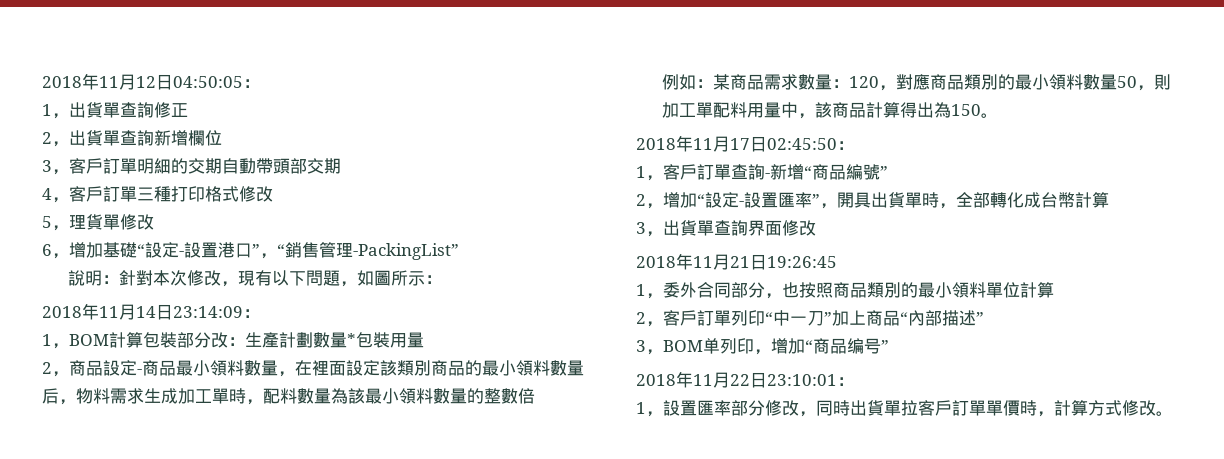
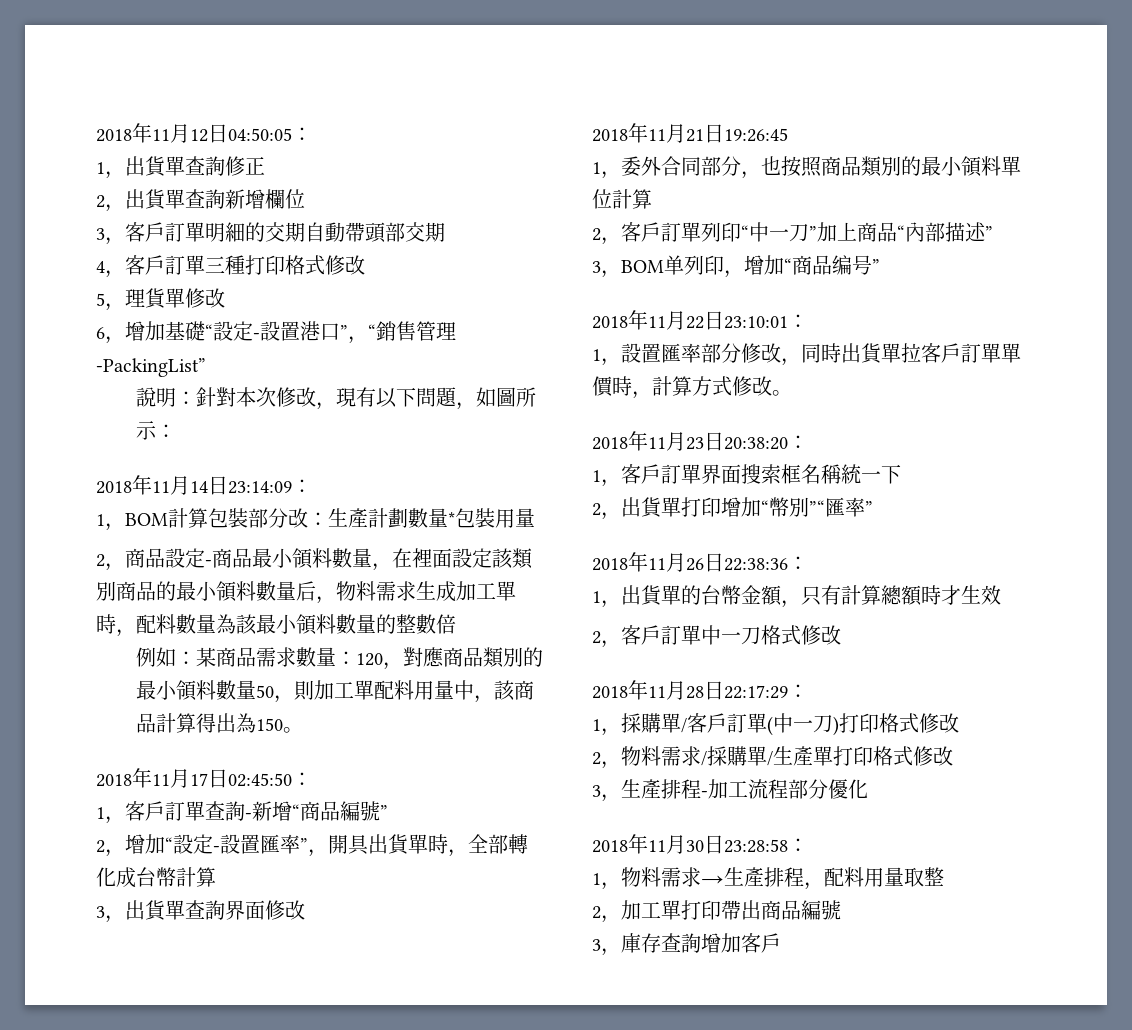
+ 2018年11月23日20:38:20：
+ 1，客戶訂單界面搜索框名稱統一下
+ 2，出貨單打印增加“幣別”“匯率”
+ 2018年11月26日22:38:36：
+ 1，出貨單的台幣金額，只有計算總額時才生效
+ 2，客戶訂單中一刀格式修改
+ 2018年11月28日22:17:29：
+ 1，採購單/客戶訂單(中一刀)打印格式修改
+ 2，物料需求/採購單/生產單打印格式修改
+ 3，生產排程-加工流程部分優化
+ 2018年11月30日23:28:58：
+ 1，物料需求→生產排程，配料用量取整
+ 2，加工單打印帶出商品編號
+ 3，庫存查詢增加客戶

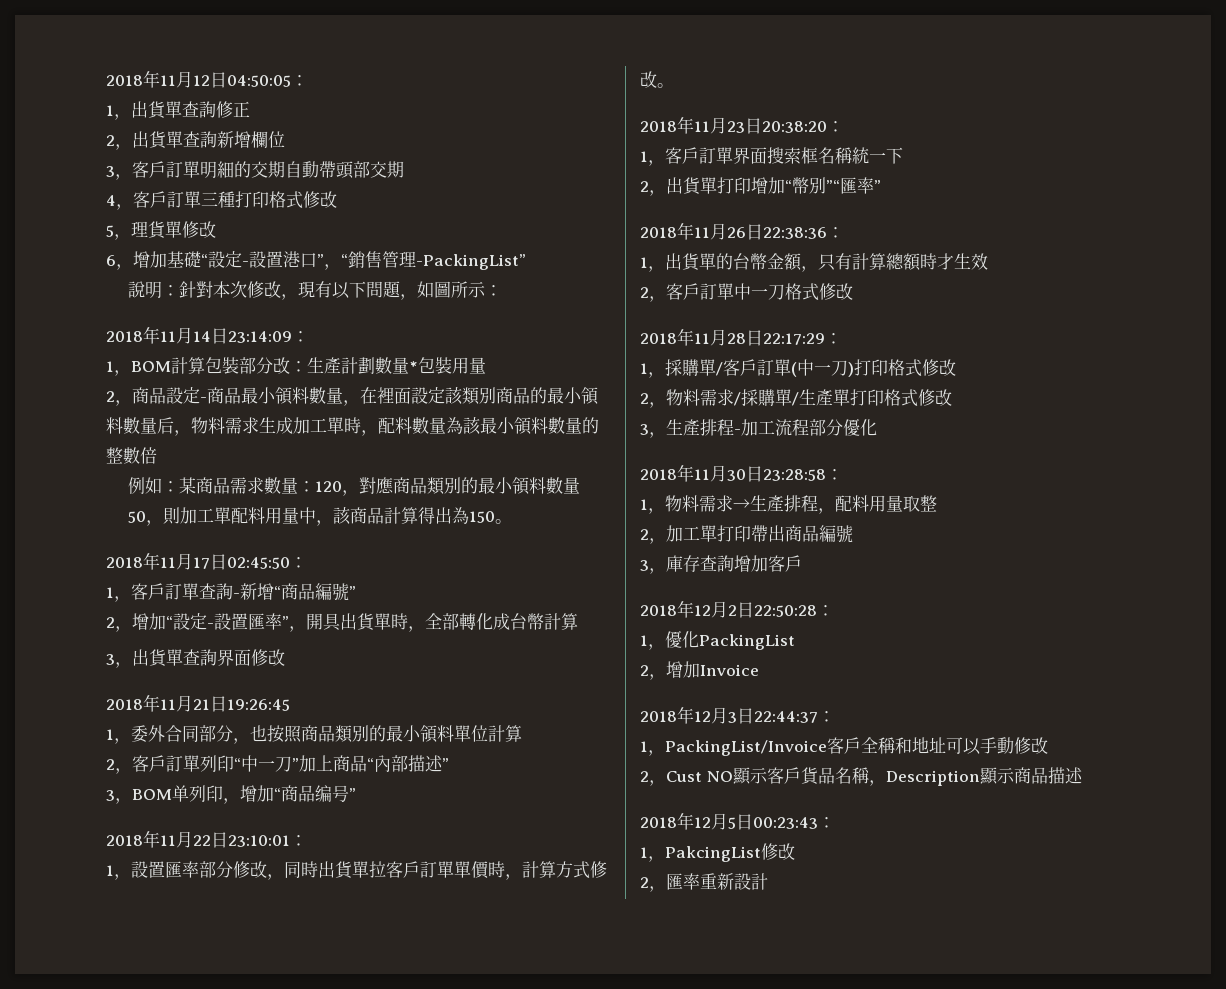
+ 2018年12月2日22:50:28：
+ 1，優化PackingList
+ 2，增加Invoice
+ 2018年12月3日22:44:37：
+ 1，PackingList/Invoice客戶全稱和地址可以手動修改
+ 2，Cust NO顯示客戶貨品名稱，Description顯示商品描述
+ 2018年12月5日00:23:43：
+ 1，PakcingList修改
+ 2，匯率重新設計

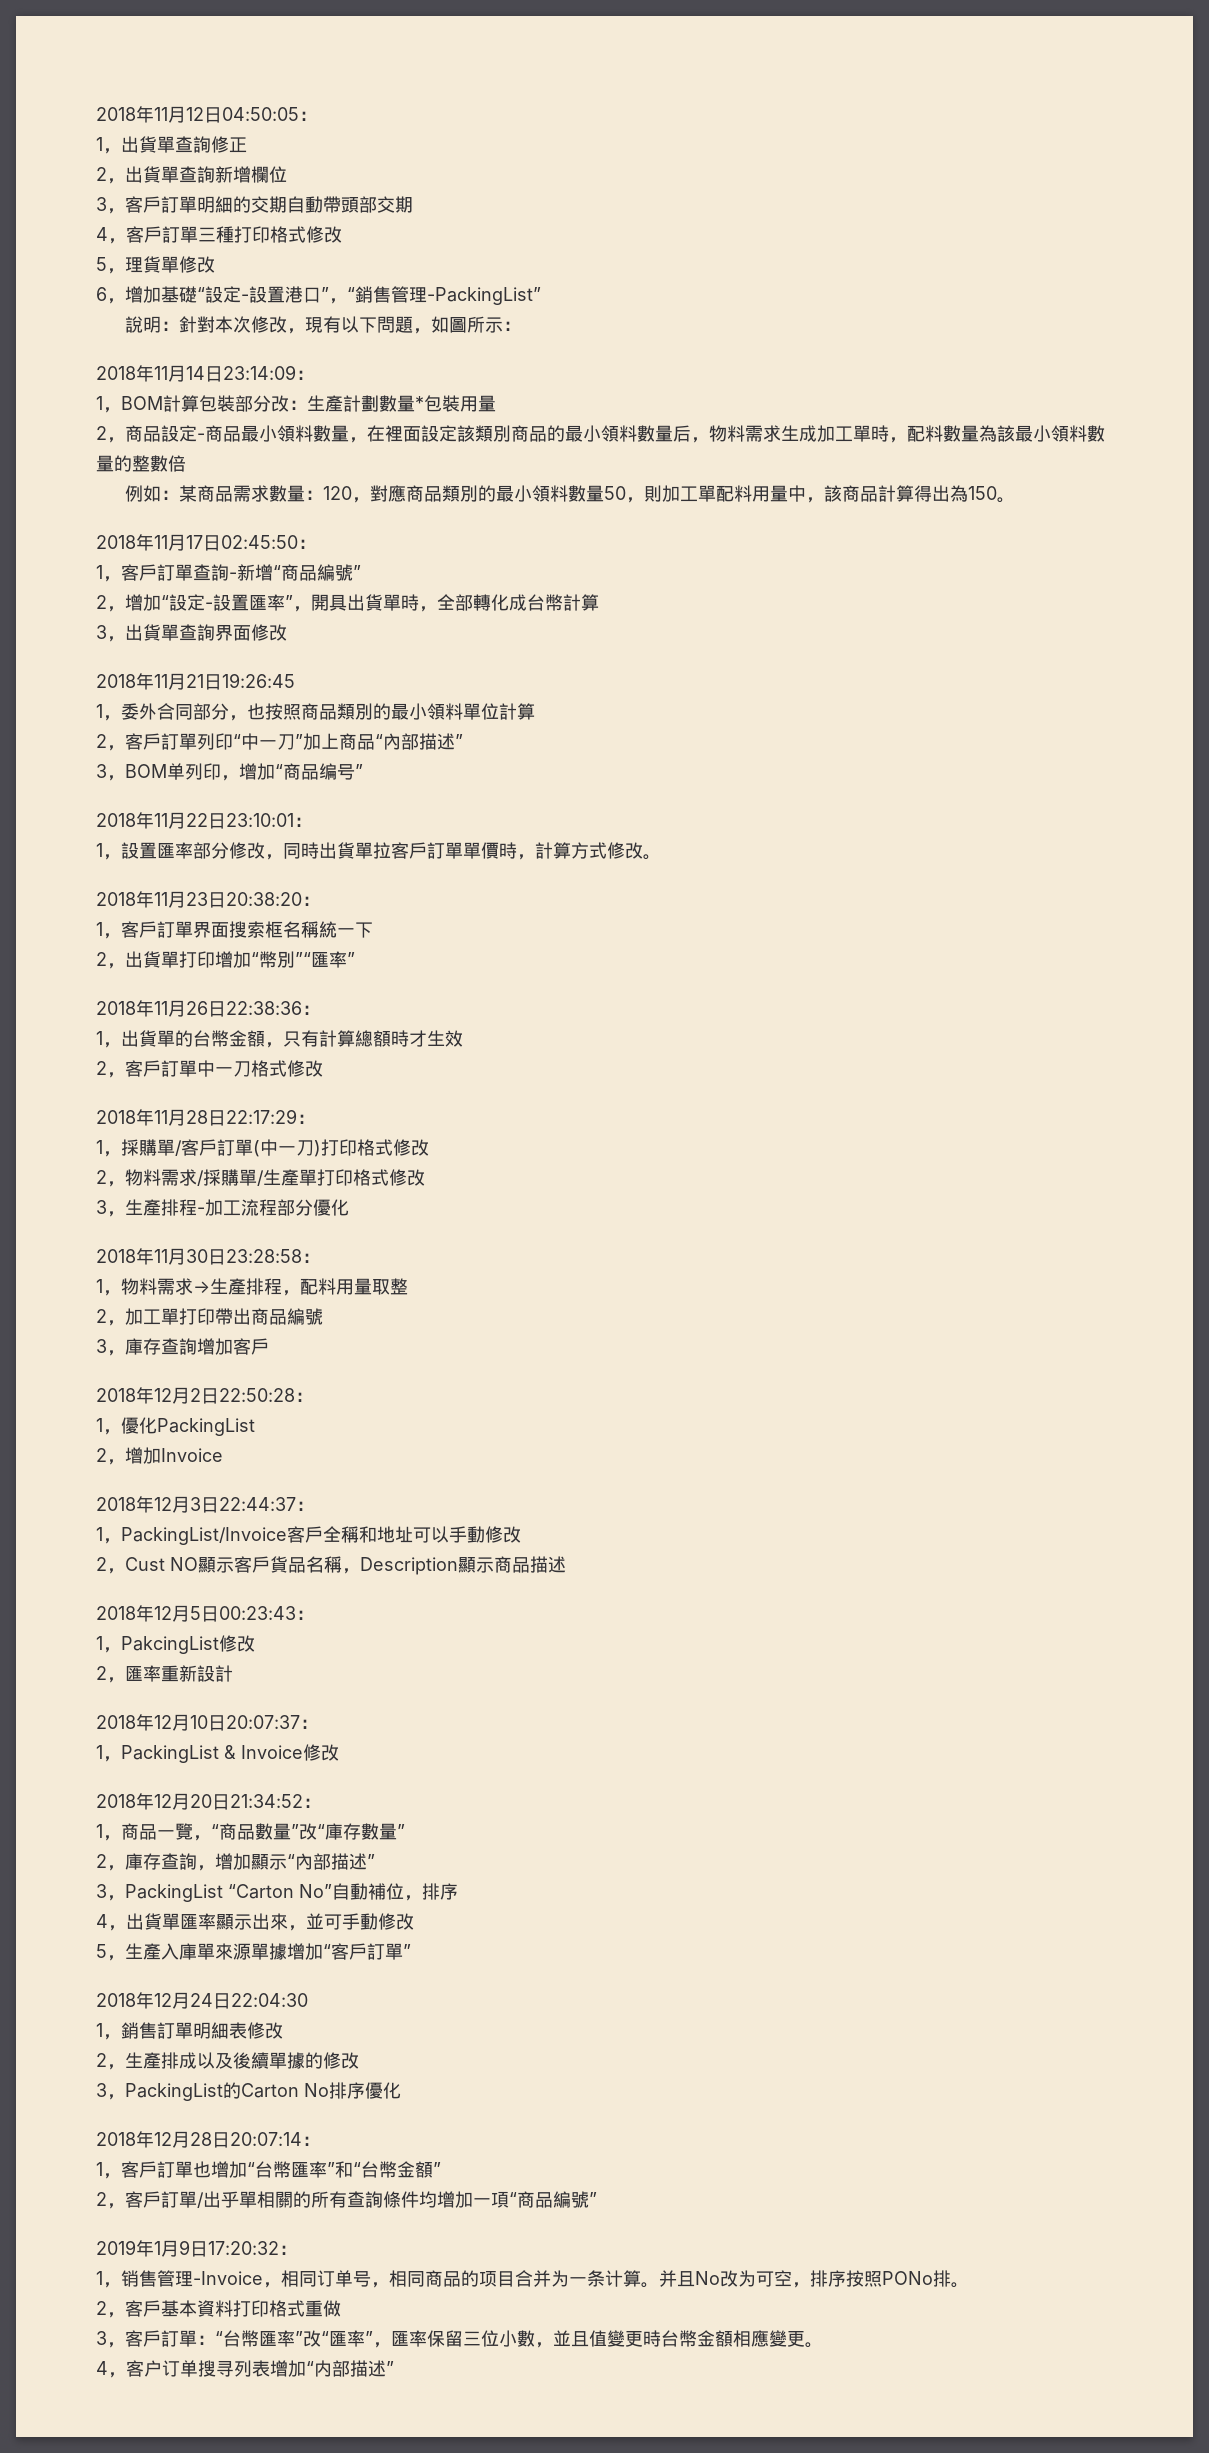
+ 2018年12月10日20:07:37：
+ 1，PackingList & Invoice修改
+ 2018年12月20日21:34:52：
+ 1，商品一覽，“商品數量”改“庫存數量”
+ 2，庫存查詢，增加顯示“內部描述”
+ 3，PackingList “Carton No”自動補位，排序
+ 4，出貨單匯率顯示出來，並可手動修改
+ 5，生產入庫單來源單據增加“客戶訂單”
+ 2018年12月24日22:04:30
+ 1，銷售訂單明細表修改
+ 2，生產排成以及後續單據的修改
+ 3，PackingList的Carton No排序優化
+ 2018年12月28日20:07:14：
+ 1，客戶訂單也增加“台幣匯率”和“台幣金額”
+ 2，客戶訂單/出乎單相關的所有查詢條件均增加一項“商品編號”
+ 2019年1月9日17:20:32：
+ 1，销售管理-Invoice，相同订单号，相同商品的项目合并为一条计算。并且No改为可空，排序按照PONo排。
+ 2，客戶基本資料打印格式重做
+ 3，客戶訂單：“台幣匯率”改“匯率”，匯率保留三位小數，並且值變更時台幣金額相應變更。
+ 4，客户订单搜寻列表增加“内部描述”

